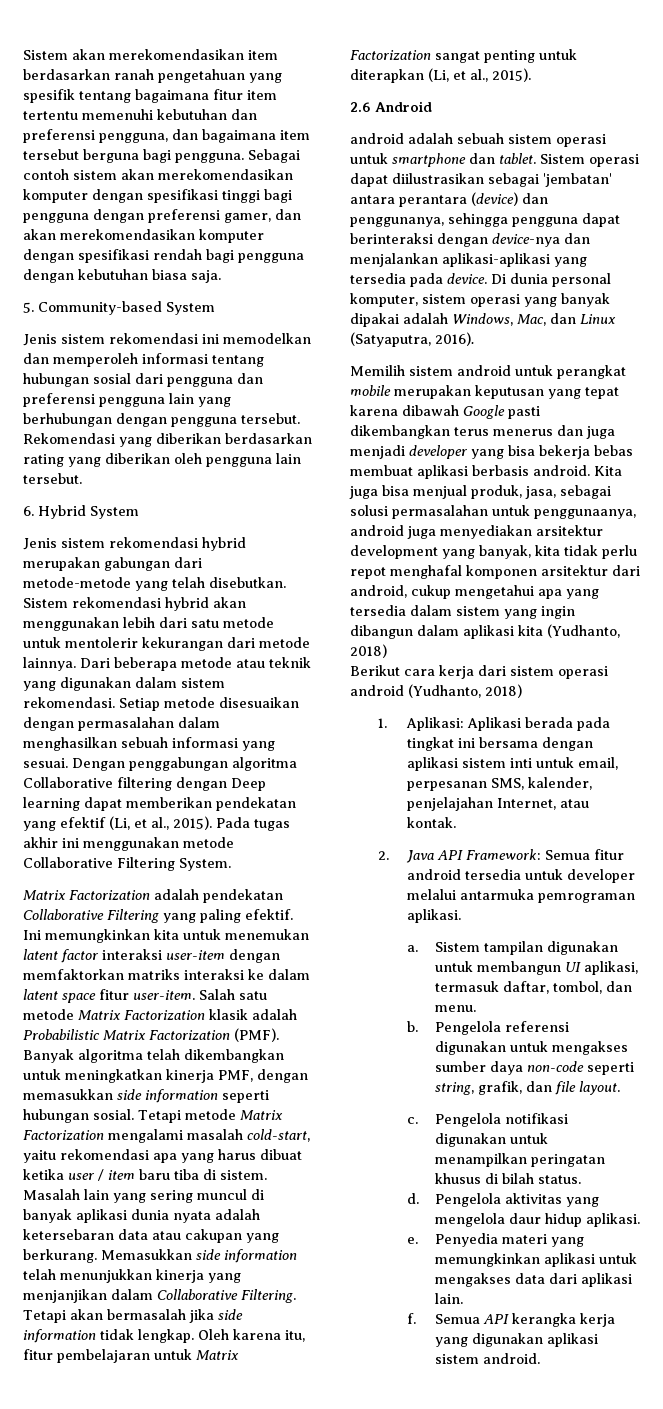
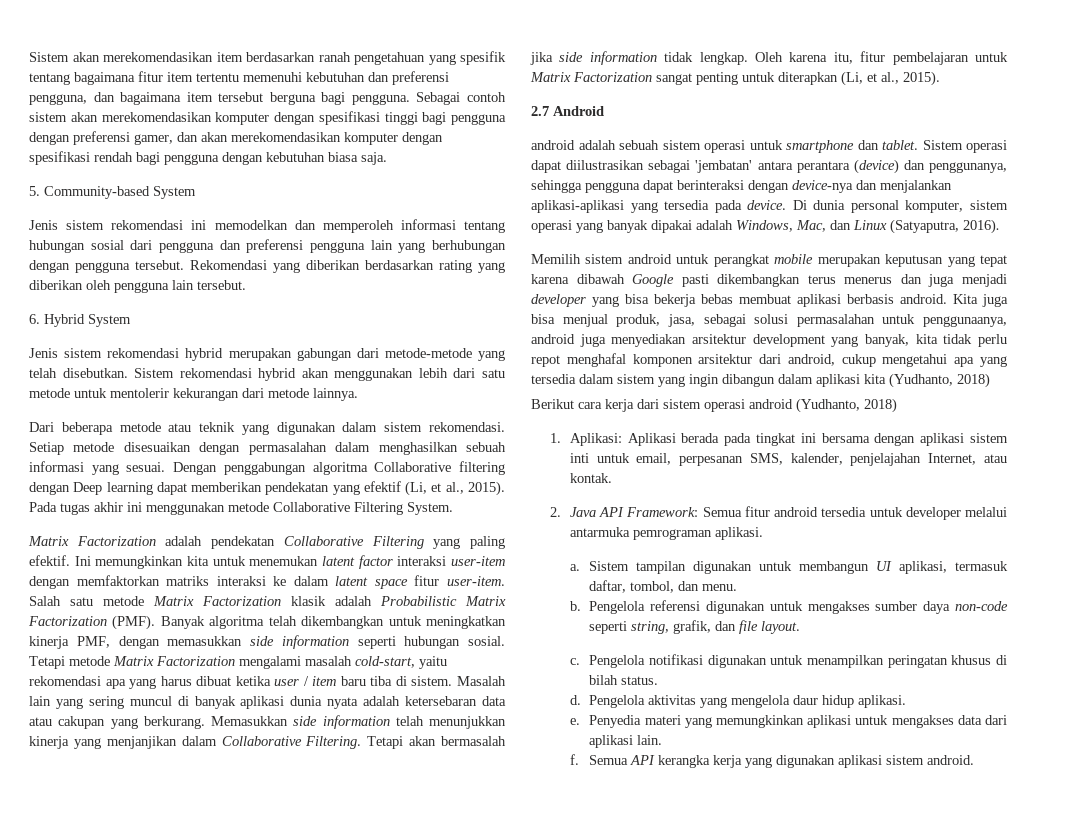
- Sistem rekomendasi hybrid akan menggunakan lebih dari satu metode untuk mentolerir kekurangan dari metode lainnya. Dari beberapa metode atau teknik yang digunakan dalam sistem rekomendasi.
+ Sistem rekomendasi hybrid akan menggunakan lebih dari satu metode untuk mentolerir kekurangan dari metode lainnya.
+ Dari beberapa metode atau teknik yang digunakan dalam sistem rekomendasi.
- 2.6 Android
+ 2.7 Android

